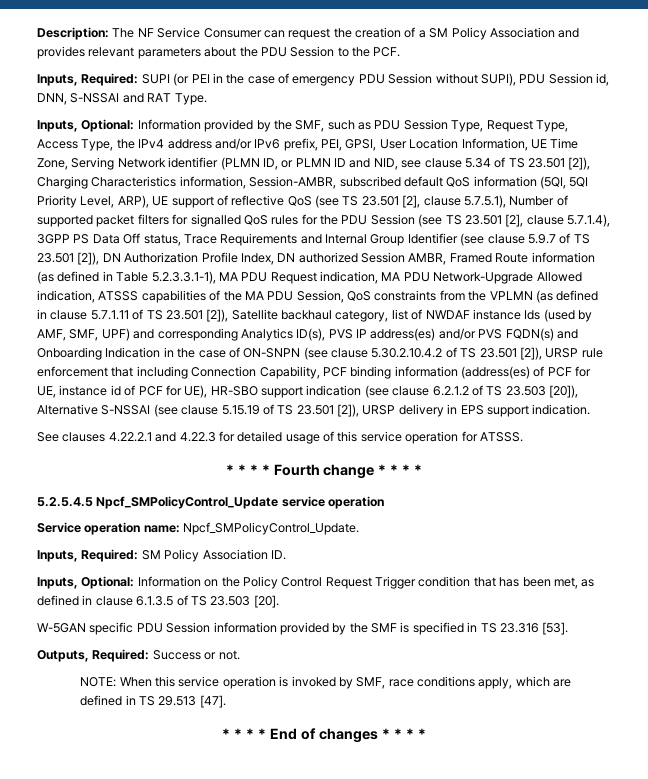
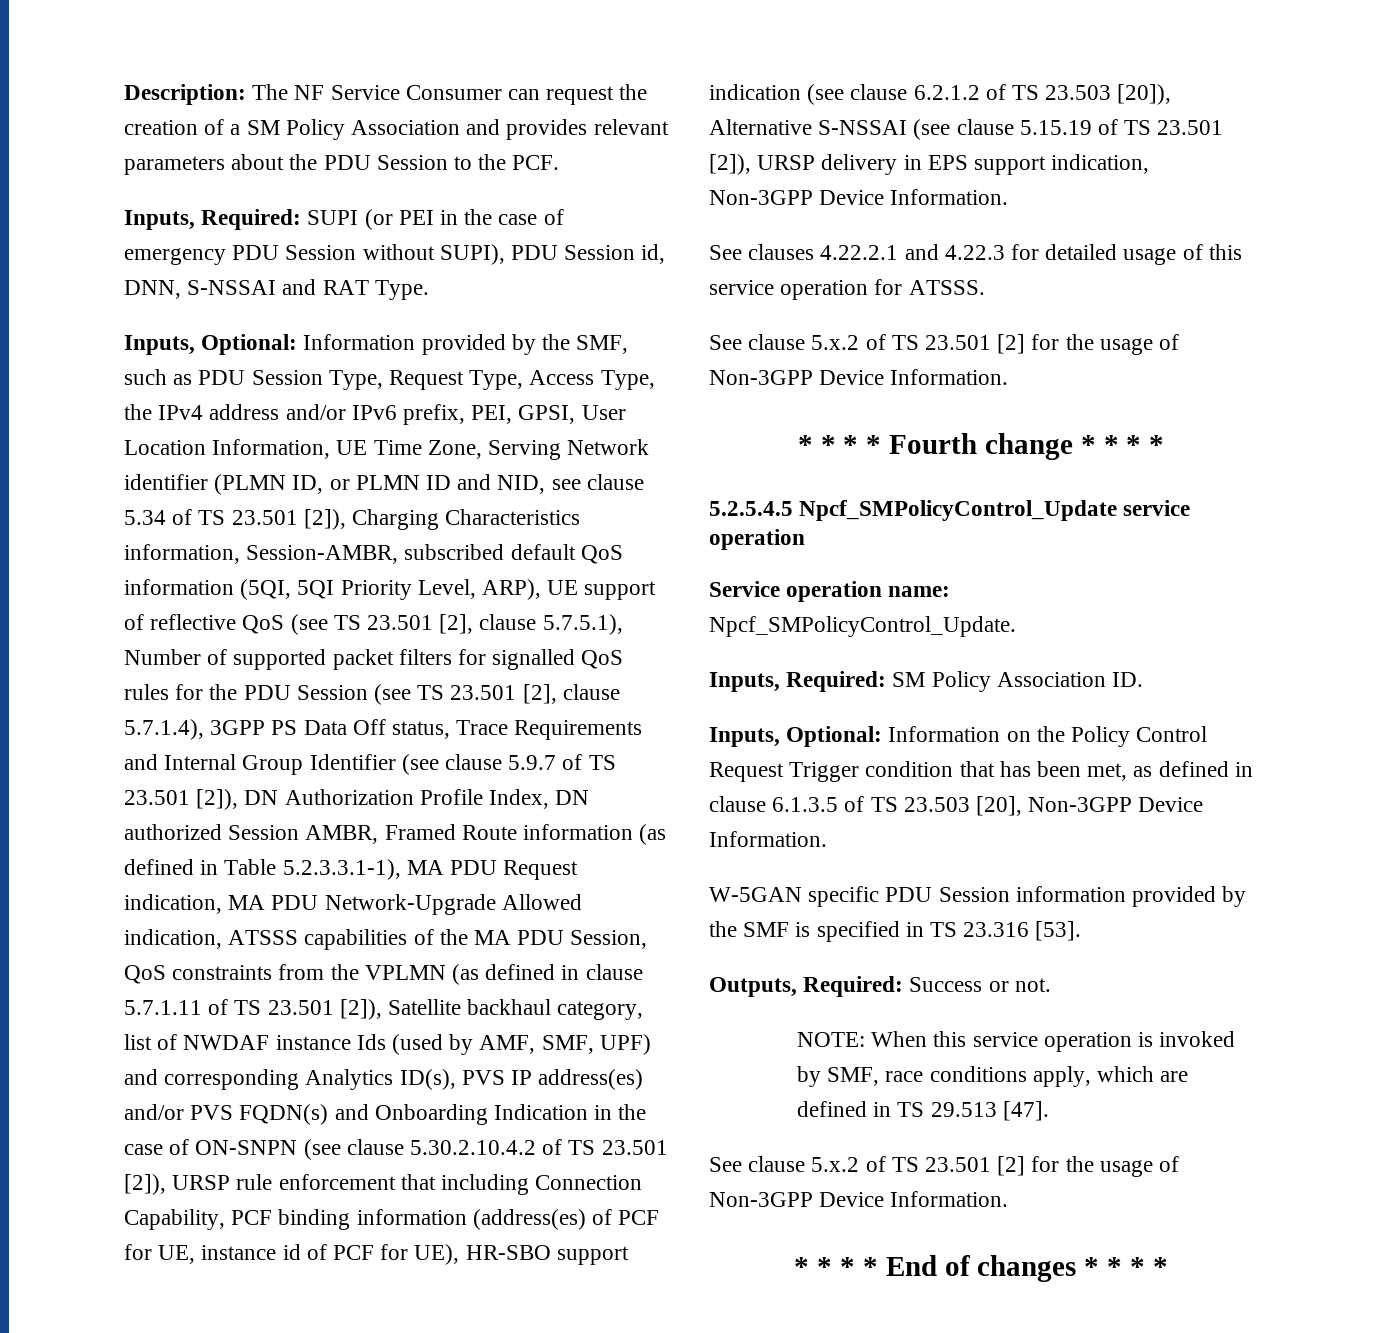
- Information provided by the SMF, such as PDU Session Type, Request Type, Access Type, the IPv4 address and/or IPv6 prefix, PEI, GPSI, User Location Information, UE Time Zone, Serving Network identifier (PLMN ID, or PLMN ID and NID, see clause 5.34 of TS 23.501 [2]), Charging Characteristics information, Session-AMBR, subscribed default QoS information (5QI, 5QI Priority Level, ARP), UE support of reflective QoS (see TS 23.501 [2], clause 5.7.5.1), Number of supported packet filters for signalled QoS rules for the PDU Session (see TS 23.501 [2], clause 5.7.1.4), 3GPP PS Data Off status, Trace Requirements and Internal Group Identifier (see clause 5.9.7 of TS 23.501 [2]), DN Authorization Profile Index, DN authorized Session AMBR, Framed Route information (as defined in Table 5.2.3.3.1-1), MA PDU Request indication, MA PDU Network-Upgrade Allowed indication, ATSSS capabilities of the MA PDU Session, QoS constraints from the VPLMN (as defined in clause 5.7.1.11 of TS 23.501 [2]), Satellite backhaul category, list of NWDAF instance Ids (used by AMF, SMF, UPF) and corresponding Analytics ID(s), PVS IP address(es) and/or PVS FQDN(s) and Onboarding Indication in the case of ON-SNPN (see clause 5.30.2.10.4.2 of TS 23.501 [2]), URSP rule enforcement that including Connection Capability, PCF binding information (address(es) of PCF for UE, instance id of PCF for UE), HR-SBO support indication (see clause 6.2.1.2 of TS 23.503 [20]), Alternative S-NSSAI (see clause 5.15.19 of TS 23.501 [2]), URSP delivery in EPS support indication.
+ Information provided by the SMF, such as PDU Session Type, Request Type, Access Type, the IPv4 address and/or IPv6 prefix, PEI, GPSI, User Location Information, UE Time Zone, Serving Network identifier (PLMN ID, or PLMN ID and NID, see clause 5.34 of TS 23.501 [2]), Charging Characteristics information, Session-AMBR, subscribed default QoS information (5QI, 5QI Priority Level, ARP), UE support of reflective QoS (see TS 23.501 [2], clause 5.7.5.1), Number of supported packet filters for signalled QoS rules for the PDU Session (see TS 23.501 [2], clause 5.7.1.4), 3GPP PS Data Off status, Trace Requirements and Internal Group Identifier (see clause 5.9.7 of TS 23.501 [2]), DN Authorization Profile Index, DN authorized Session AMBR, Framed Route information (as defined in Table 5.2.3.3.1-1), MA PDU Request indication, MA PDU Network-Upgrade Allowed indication, ATSSS capabilities of the MA PDU Session, QoS constraints from the VPLMN (as defined in clause 5.7.1.11 of TS 23.501 [2]), Satellite backhaul category, list of NWDAF instance Ids (used by AMF, SMF, UPF) and corresponding Analytics ID(s), PVS IP address(es) and/or PVS FQDN(s) and Onboarding Indication in the case of ON-SNPN (see clause 5.30.2.10.4.2 of TS 23.501 [2]), URSP rule enforcement that including Connection Capability, PCF binding information (address(es) of PCF for UE, instance id of PCF for UE), HR-SBO support indication (see clause 6.2.1.2 of TS 23.503 [20]), Alternative S-NSSAI (see clause 5.15.19 of TS 23.501 [2]), URSP delivery in EPS support indication, Non-3GPP Device Information.
  See clauses 4.22.2.1 and 4.22.3 for detailed usage of this service operation for ATSSS.
+ See clause 5.x.2 of TS 23.501 [2] for the usage of Non-3GPP Device Information.
- Inputs, Optional: Information on the Policy Control Request Trigger condition that has been met, as defined in clause 6.1.3.5 of TS 23.503 [20].
+ Inputs, Optional: Information on the Policy Control Request Trigger condition that has been met, as defined in clause 6.1.3.5 of TS 23.503 [20], Non-3GPP Device Information.
  NOTE: When this service operation is invoked by SMF, race conditions apply, which are defined in TS 29.513 [47].
+ See clause 5.x.2 of TS 23.501 [2] for the usage of Non-3GPP Device Information.

